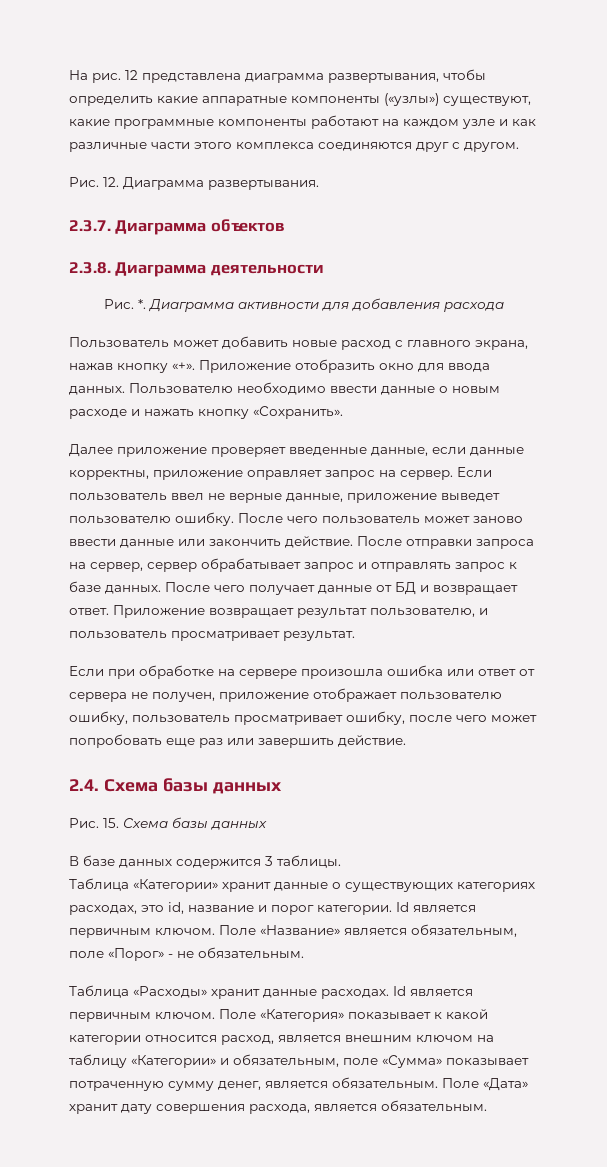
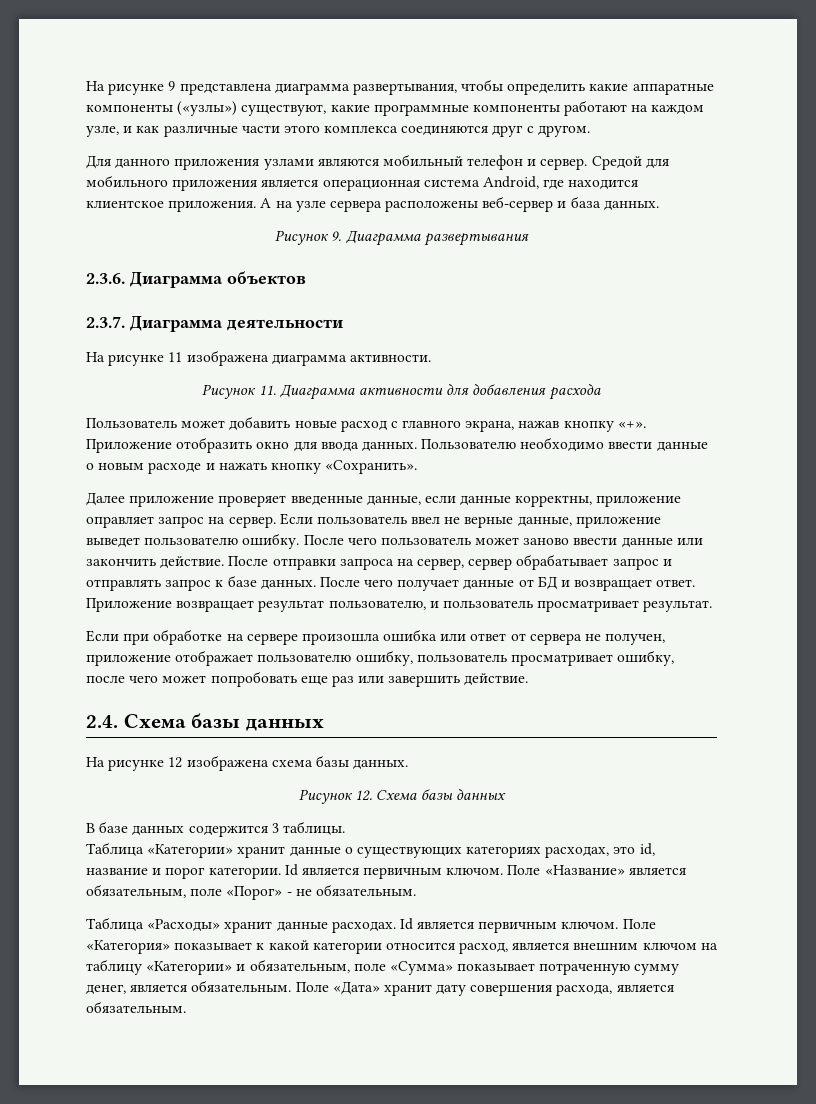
- На рис. 12 представлена диаграмма развертывания, чтобы определить какие аппаратные компоненты («узлы») существуют, какие программные компоненты работают на каждом узле и как различные части этого комплекса соединяются друг с другом.
+ На рисунке 9 представлена диаграмма развертывания, чтобы определить какие аппаратные компоненты («узлы») существуют, какие программные компоненты работают на каждом узле, и как различные части этого комплекса соединяются друг с другом.
- Рис. 12. Диаграмма развертывания.
- 2.3.7. Диаграмма объектов
- 2.3.8. Диаграмма деятельности
- Рис. *. Диаграмма активности для добавления расхода
+ Для данного приложения узлами являются мобильный телефон и сервер. Средой для мобильного приложения является операционная система Android, где находится клиентское приложения. А на узле сервера расположены веб-сервер и база данных.
+ Рисунок 9. Диаграмма развертывания
+ 2.3.6. Диаграмма объектов
+ 2.3.7. Диаграмма деятельности
+ На рисунке 11 изображена диаграмма активности.
+ Рисунок 11. Диаграмма активности для добавления расхода
- Рис. 15. Схема базы данных
+ На рисунке 12 изображена схема базы данных.
+ Рисунок 12. Схема базы данных

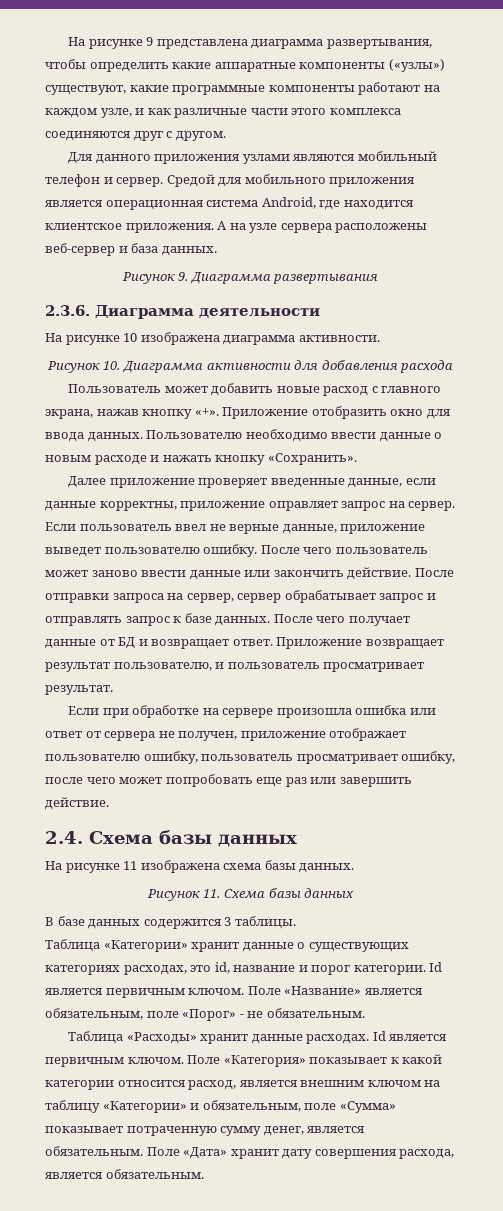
- 2.3.6. Диаграмма объектов
- 2.3.7. Диаграмма деятельности
+ 2.3.6. Диаграмма деятельности
- На рисунке 11 изображена диаграмма активности.
+ На рисунке 10 изображена диаграмма активности.
- Рисунок 11. Диаграмма активности для добавления расхода
+ Рисунок 10. Диаграмма активности для добавления расхода
- На рисунке 12 изображена схема базы данных.
+ На рисунке 11 изображена схема базы данных.
- Рисунок 12. Схема базы данных
+ Рисунок 11. Схема базы данных

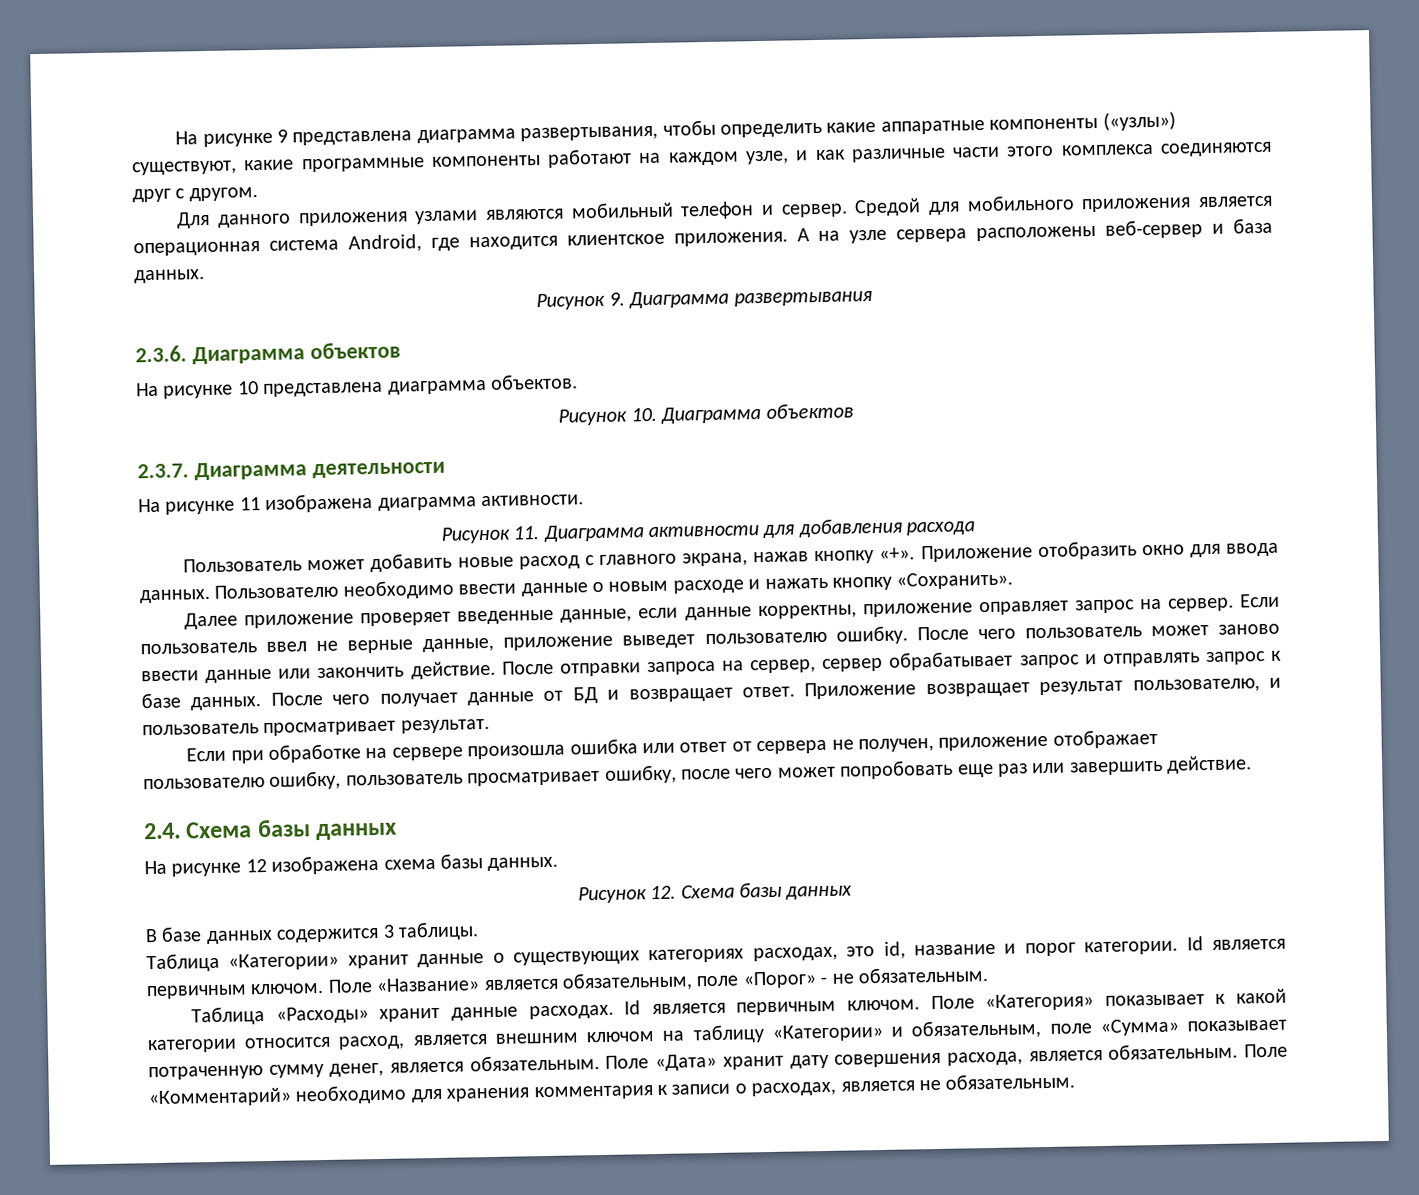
- 2.3.6. Диаграмма деятельности
+ 2.3.6. Диаграмма объектов
+ На рисунке 10 представлена диаграмма объектов.
+ Рисунок 10. Диаграмма объектов
+ 2.3.7. Диаграмма деятельности
- На рисунке 10 изображена диаграмма активности.
+ На рисунке 11 изображена диаграмма активности.
- Рисунок 10. Диаграмма активности для добавления расхода
+ Рисунок 11. Диаграмма активности для добавления расхода
- На рисунке 11 изображена схема базы данных.
+ На рисунке 12 изображена схема базы данных.
- Рисунок 11. Схема базы данных
+ Рисунок 12. Схема базы данных
+ Поле «Комментарий» необходимо для хранения комментария к записи о расходах, является не обязательным.

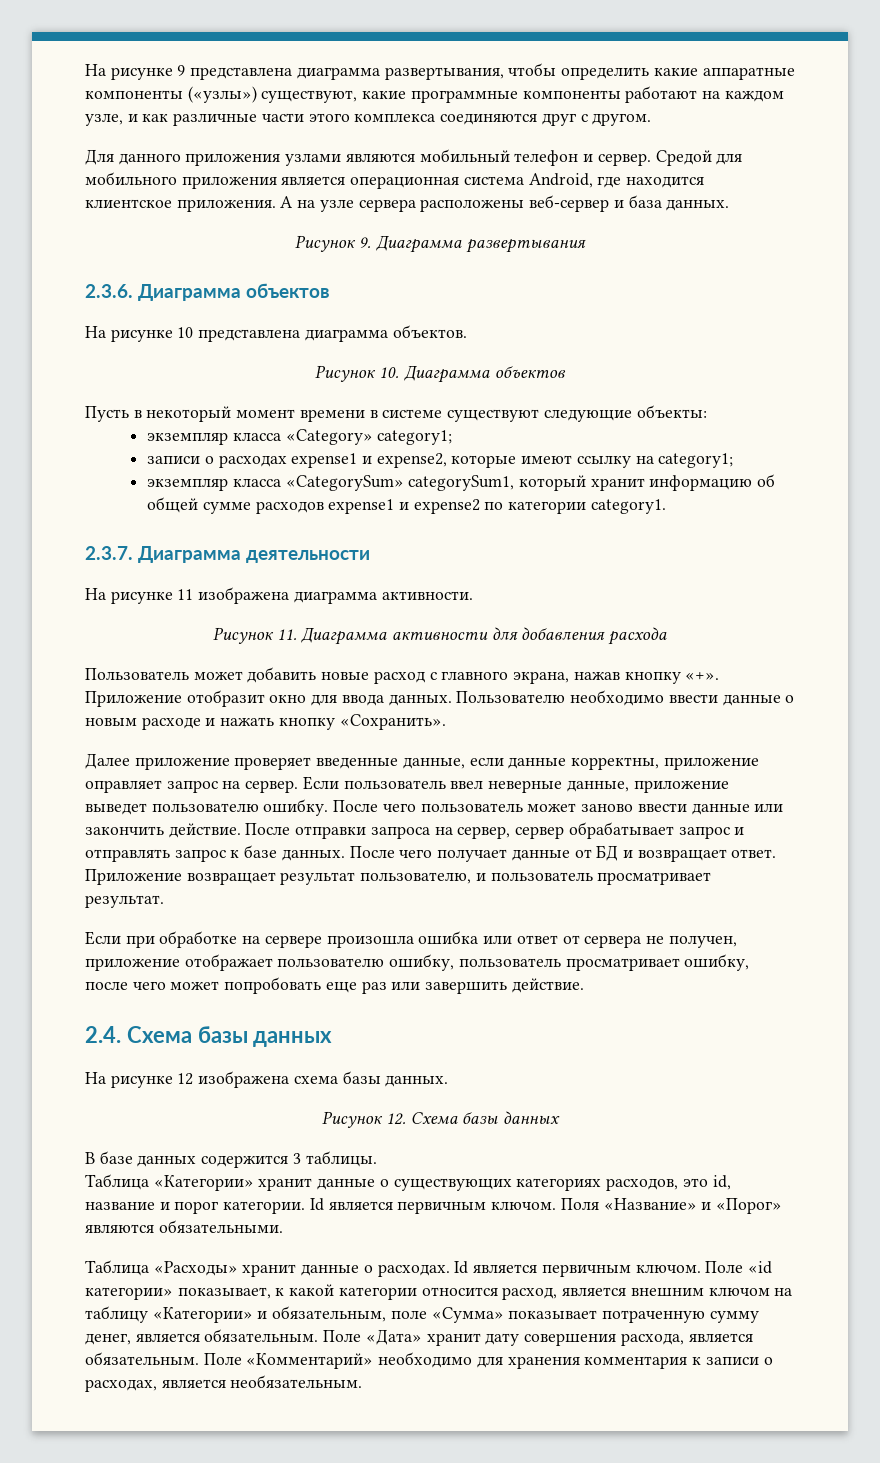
+ Пусть в некоторый момент времени в системе существуют следующие объекты:
+ экземпляр класса «Category» category1;
+ записи о расходах expense1 и expense2, которые имеют ссылку на category1;
+ экземпляр класса «CategorySum» categorySum1, который хранит информацию об общей сумме расходов expense1 и expense2 по категории category1.
- Приложение отобразить окно для ввода данных.
+ Приложение отобразит окно для ввода данных.
- Если пользователь ввел не верные данные, приложение выведет пользователю ошибку.
+ Если пользователь ввел неверные данные, приложение выведет пользователю ошибку.
- Таблица «Категории» хранит данные о существующих категориях расходах, это id, название и порог категории.
+ Таблица «Категории» хранит данные о существующих категориях расходов, это id, название и порог категории.
- Поле «Название» является обязательным, поле «Порог» - не обязательным.
+ Поля «Название» и «Порог» являются обязательными.
- Таблица «Расходы» хранит данные расходах.
+ Таблица «Расходы» хранит данные о расходах.
- Поле «Категория» показывает к какой категории относится расход, является внешним ключом на таблицу «Категории» и обязательным, поле «Сумма» показывает потраченную сумму денег, является обязательным.
+ Поле «id категории» показывает, к какой категории относится расход, является внешним ключом на таблицу «Категории» и обязательным, поле «Сумма» показывает потраченную сумму денег, является обязательным.
- Поле «Комментарий» необходимо для хранения комментария к записи о расходах, является не обязательным.
+ Поле «Комментарий» необходимо для хранения комментария к записи о расходах, является необязательным.

